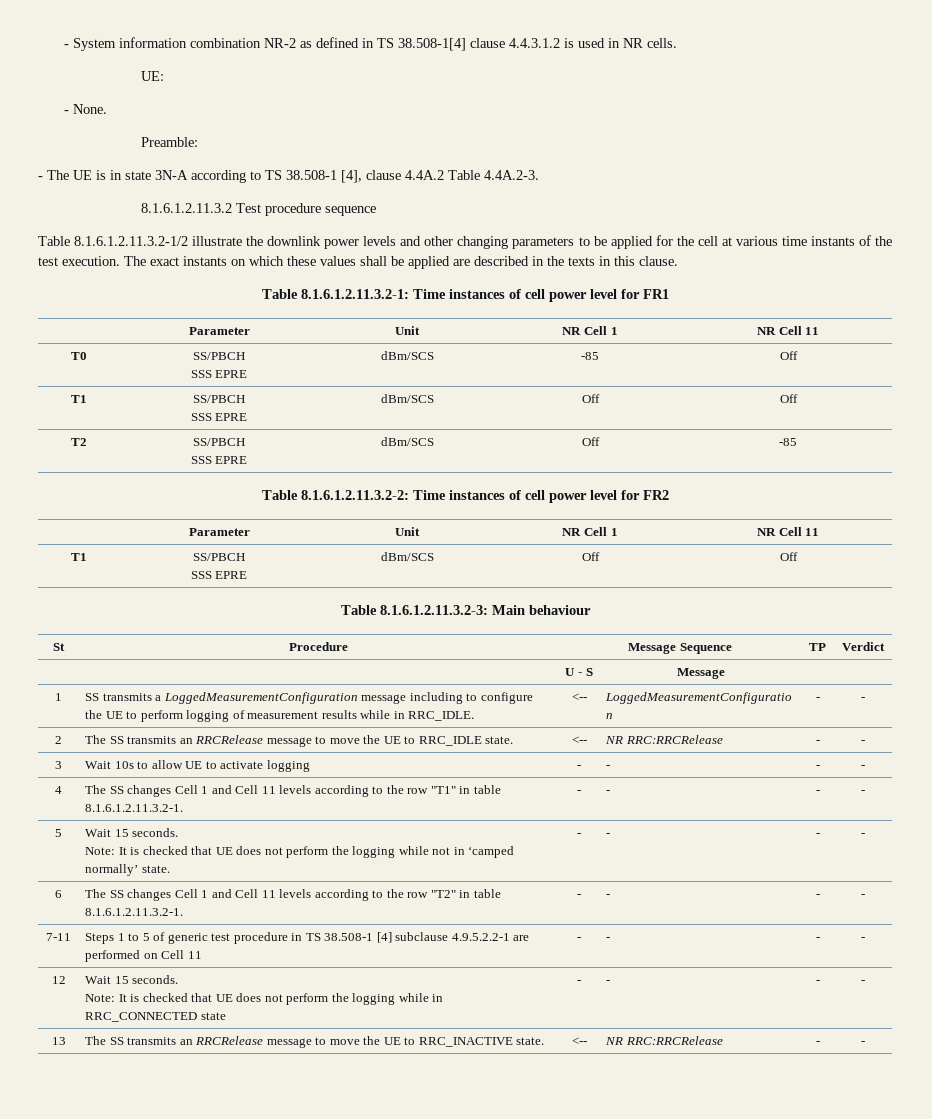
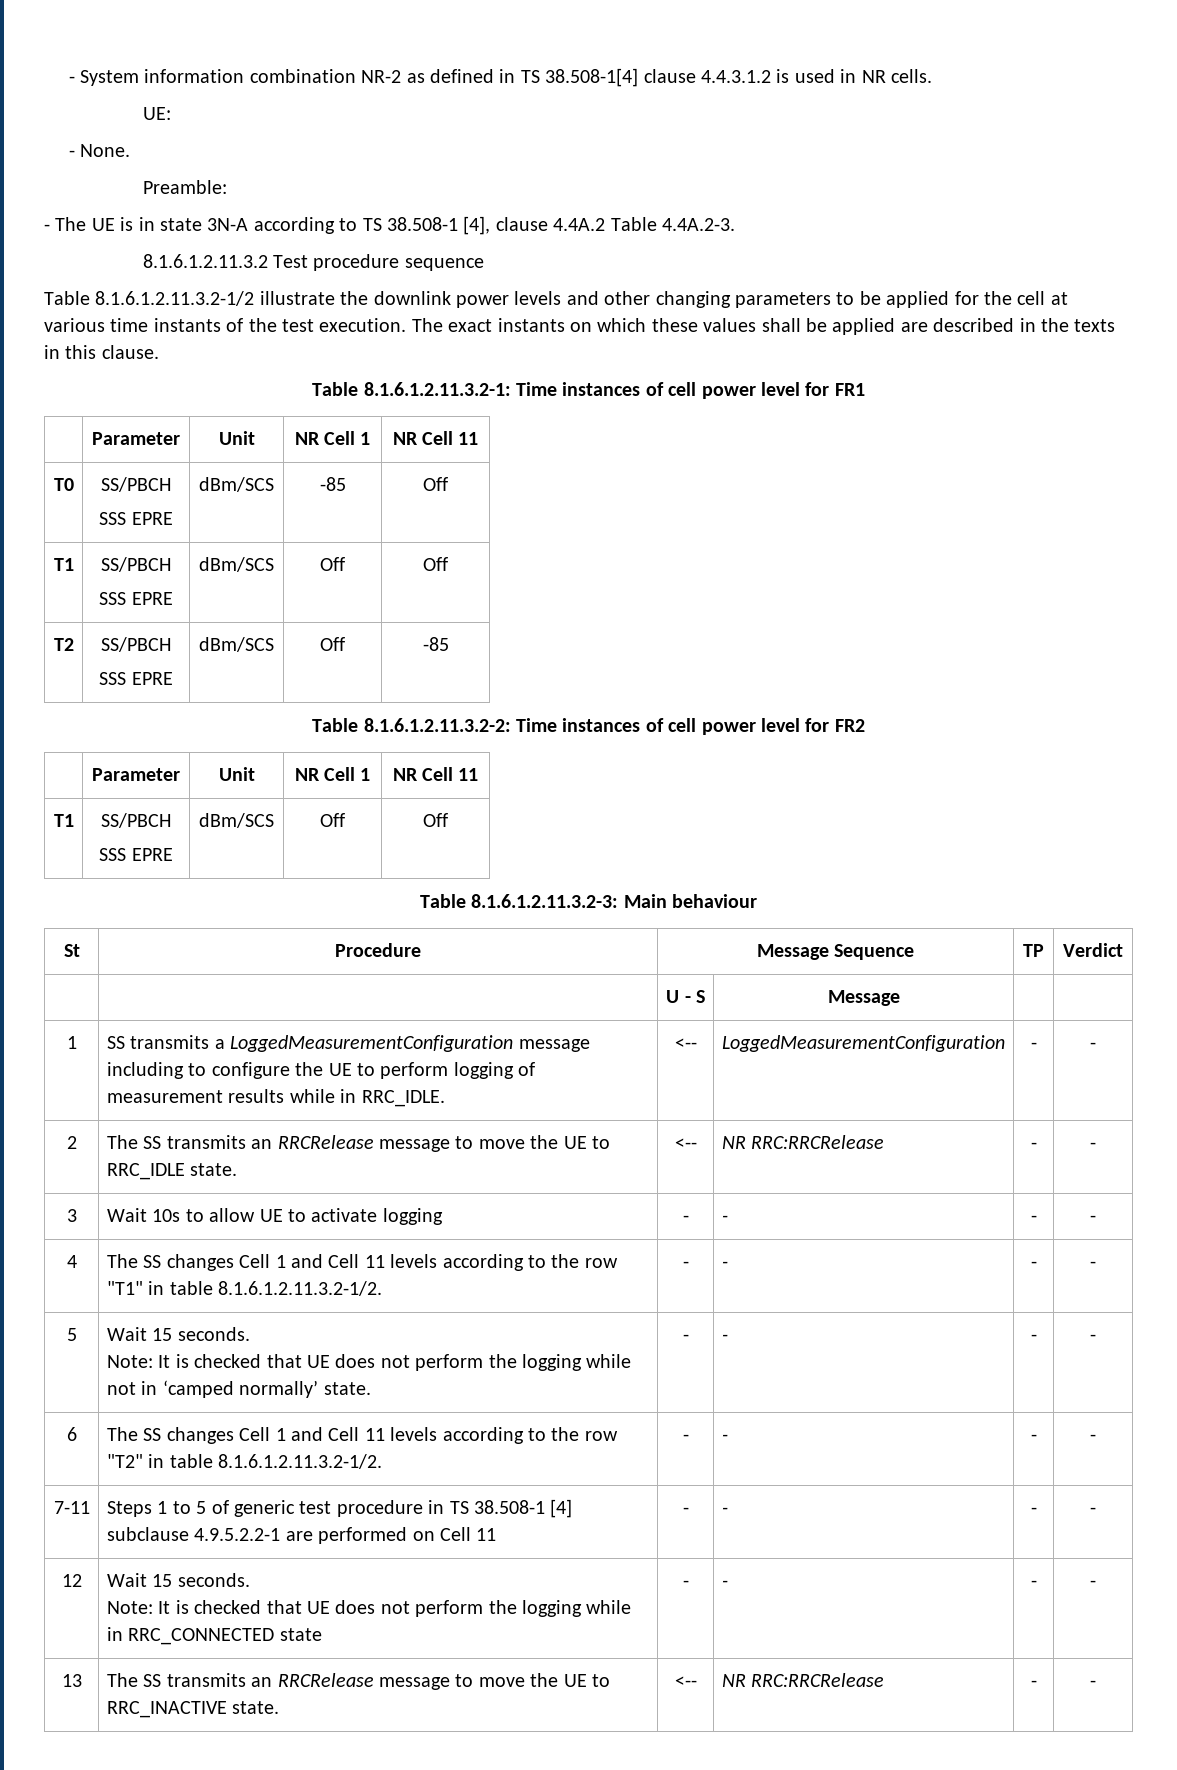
- 4 | The SS changes Cell 1 and Cell 11 levels according to the row "T1" in table 8.1.6.1.2.11.3.2-1. | - | - | - | -
+ 4 | The SS changes Cell 1 and Cell 11 levels according to the row "T1" in table 8.1.6.1.2.11.3.2-1/2. | - | - | - | -
- 6 | The SS changes Cell 1 and Cell 11 levels according to the row "T2" in table 8.1.6.1.2.11.3.2-1. | - | - | - | -
+ 6 | The SS changes Cell 1 and Cell 11 levels according to the row "T2" in table 8.1.6.1.2.11.3.2-1/2. | - | - | - | -

